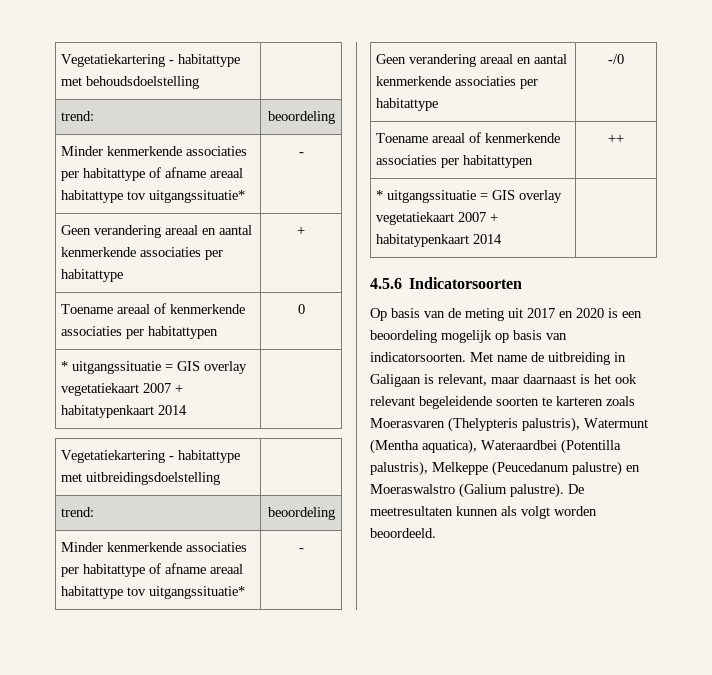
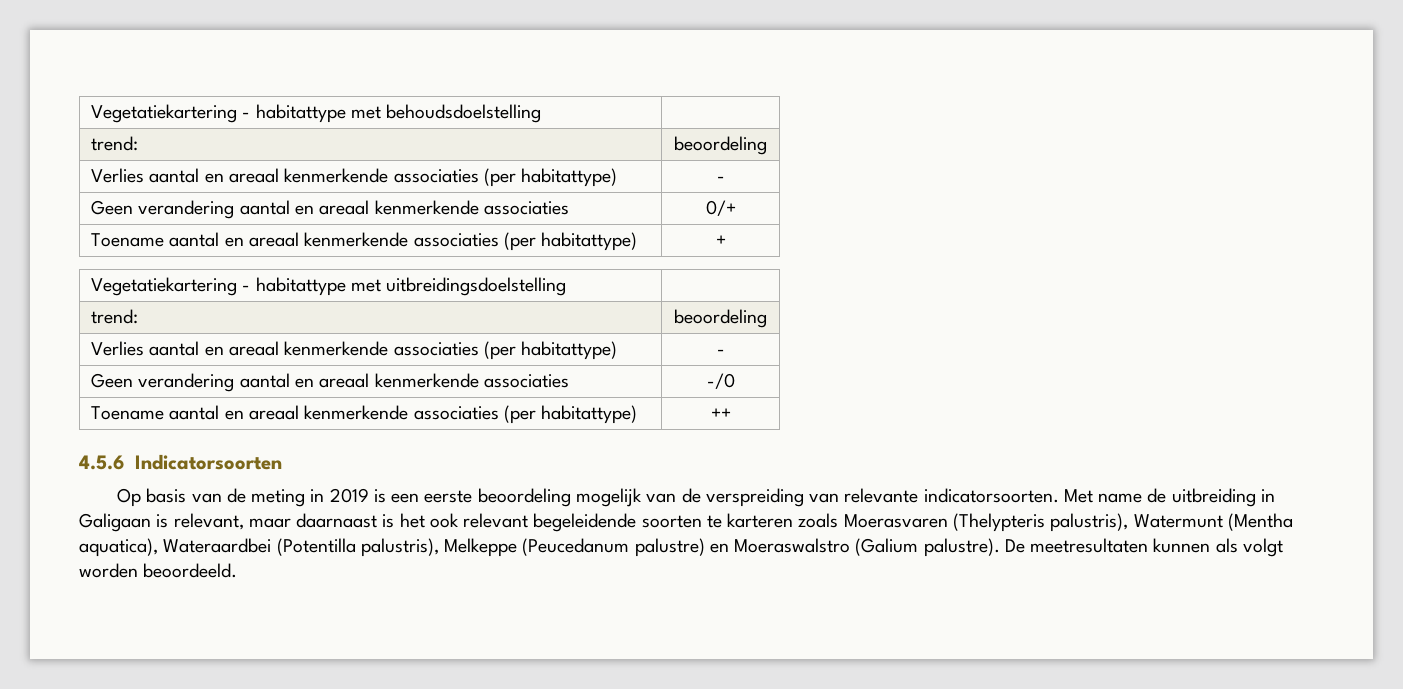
  Vegetatiekartering - habitattype met behoudsdoelstelling |
  trend: | beoordeling
- Minder kenmerkende associaties per habitattype of afname areaal habitattype tov uitgangssituatie* | -
- Geen verandering areaal en aantal kenmerkende associaties per habitattype | +
- Toename areaal of kenmerkende associaties per habitattypen | 0
- * uitgangssituatie = GIS overlay vegetatiekaart 2007 + habitatypenkaart 2014 |
+ Verlies aantal en areaal kenmerkende associaties (per habitattype) | -
+ Geen verandering aantal en areaal kenmerkende associaties | 0/+
+ Toename aantal en areaal kenmerkende associaties (per habitattype) | +
  Vegetatiekartering - habitattype met uitbreidingsdoelstelling |
  trend: | beoordeling
- Minder kenmerkende associaties per habitattype of afname areaal habitattype tov uitgangssituatie* | -
- Geen verandering areaal en aantal kenmerkende associaties per habitattype | -/0
+ Verlies aantal en areaal kenmerkende associaties (per habitattype) | -
+ Geen verandering aantal en areaal kenmerkende associaties | -/0
- Toename areaal of kenmerkende associaties per habitattypen | ++
- * uitgangssituatie = GIS overlay vegetatiekaart 2007 + habitatypenkaart 2014 |
+ Toename aantal en areaal kenmerkende associaties (per habitattype) | ++
- Op basis van de meting uit 2017 en 2020 is een beoordeling mogelijk op basis van indicatorsoorten.
+ Op basis van de meting in 2019 is een eerste beoordeling mogelijk van de verspreiding van relevante indicatorsoorten.

